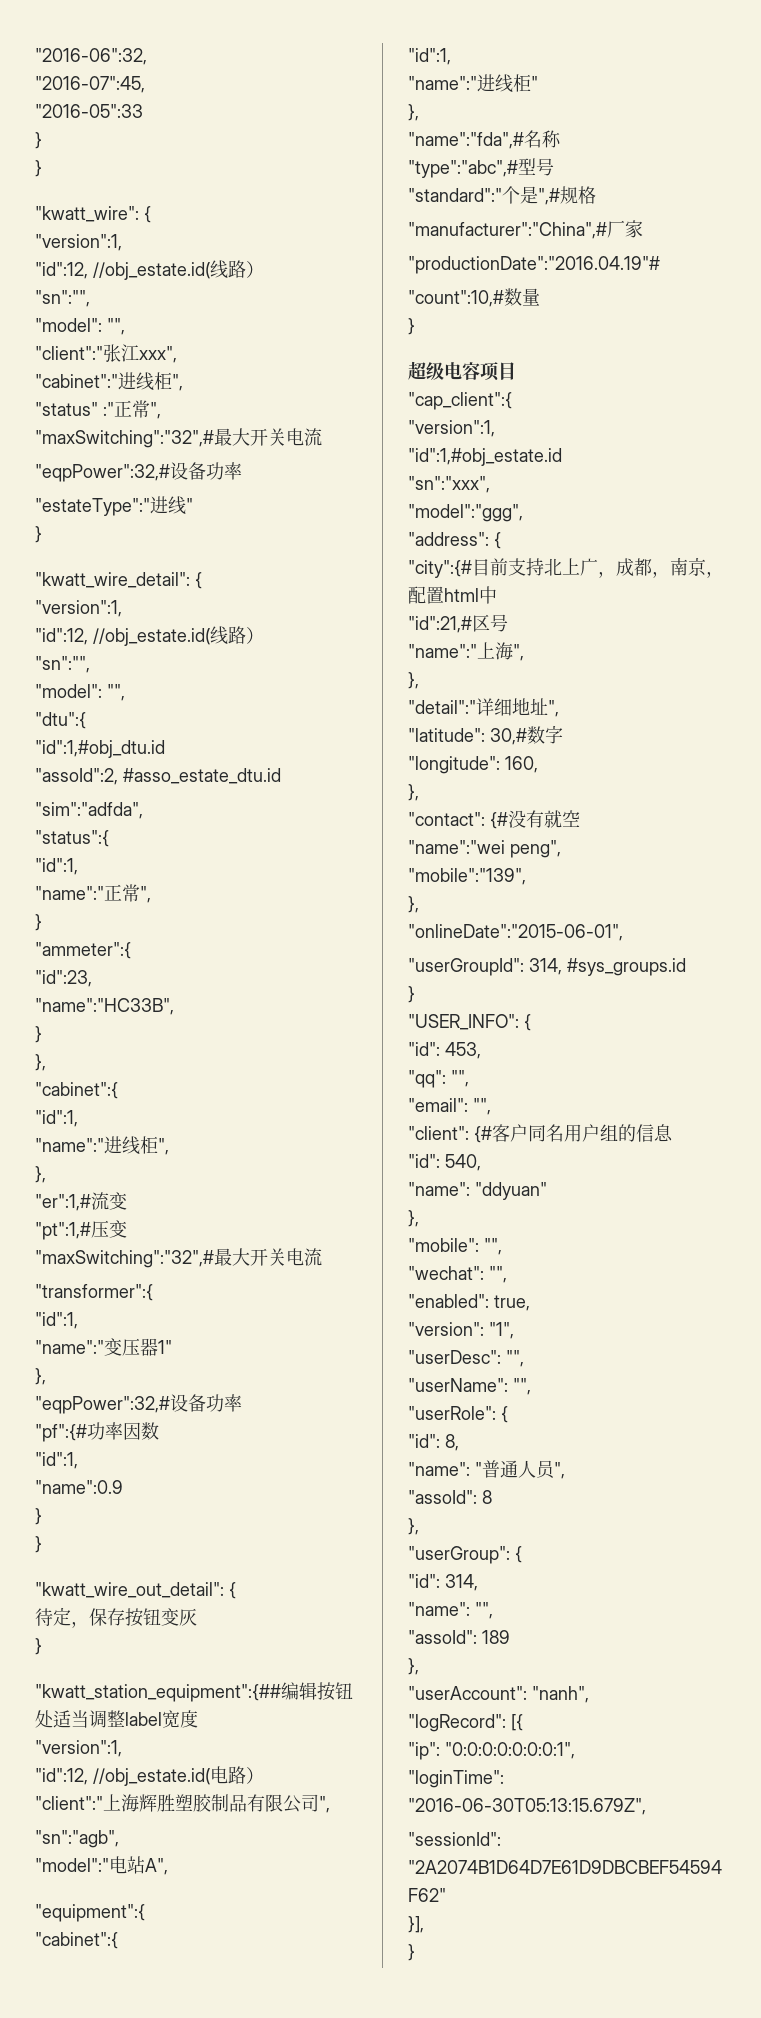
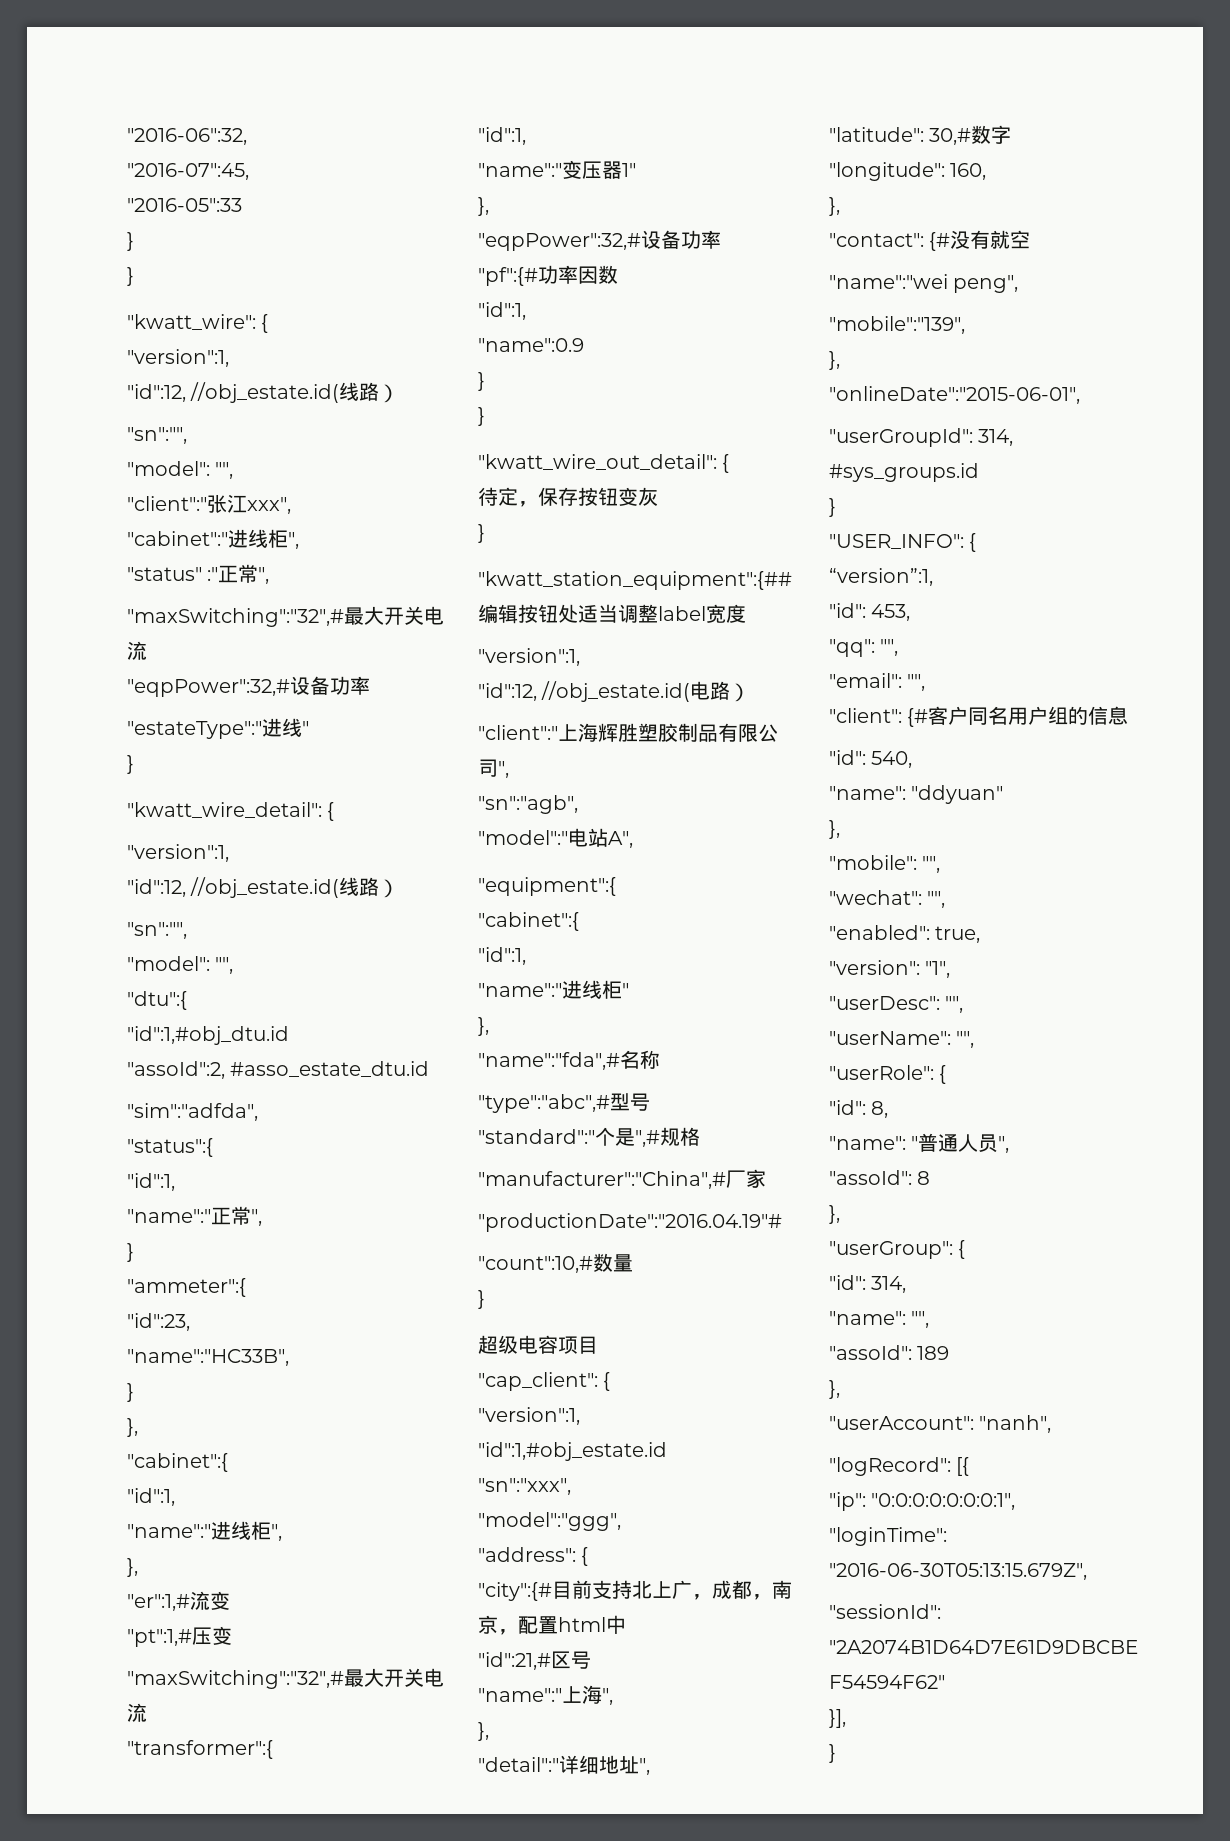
- "cap_client":{
+ "cap_client": {
  "USER_INFO": {
+ “version”:1,

